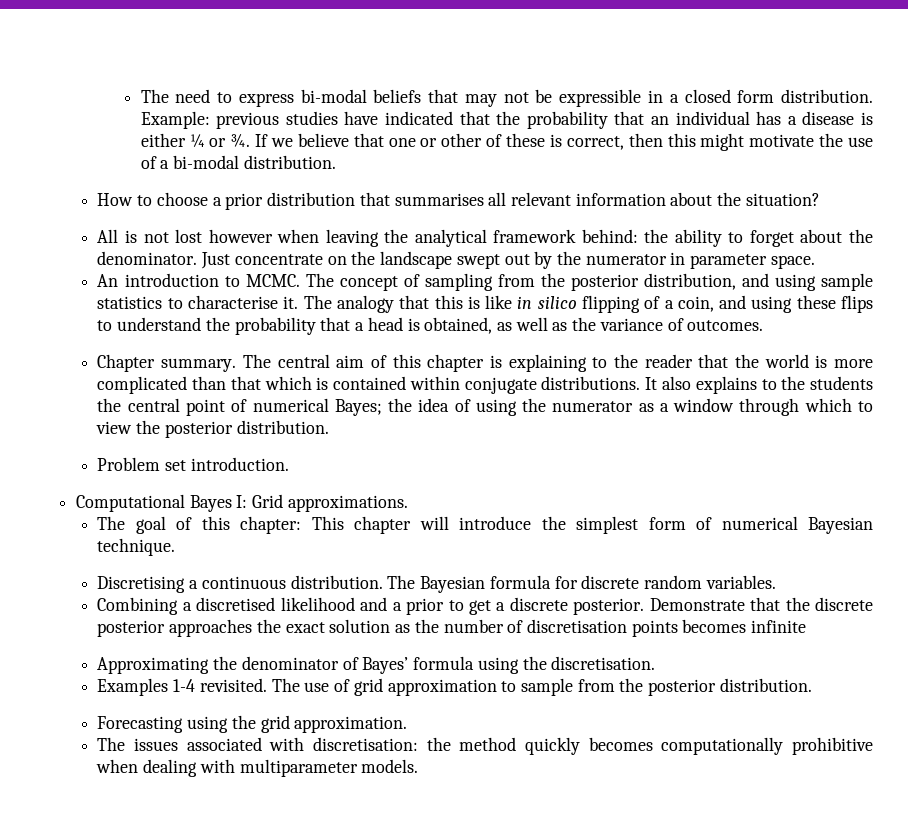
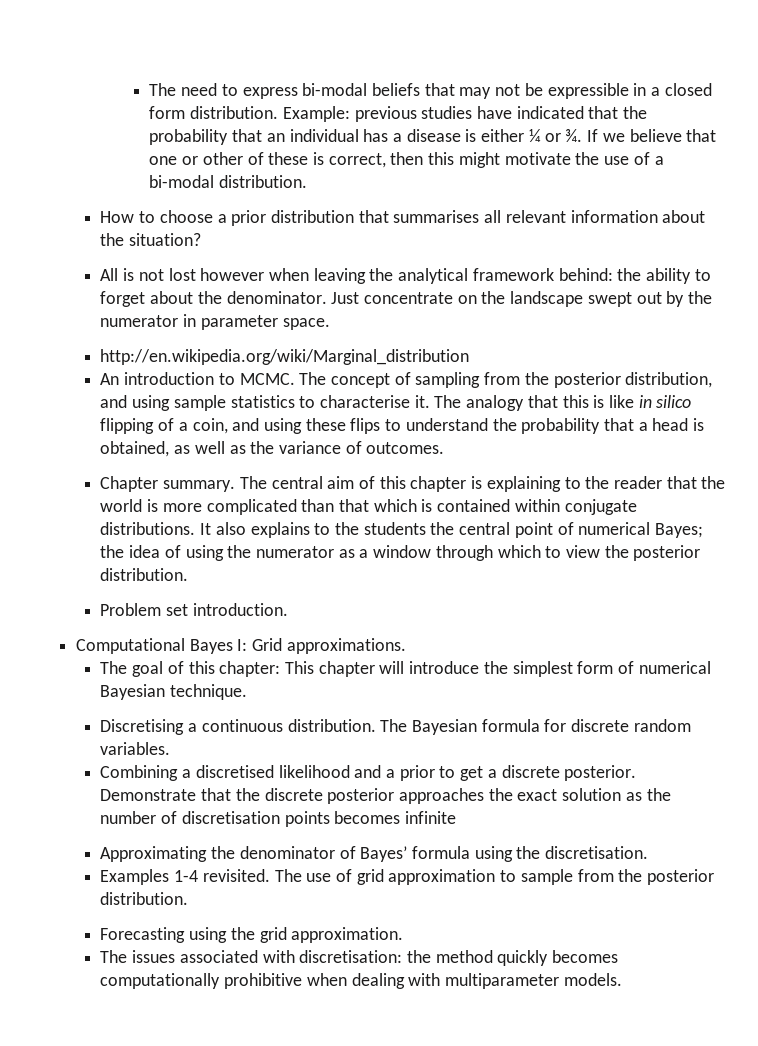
+ http://en.wikipedia.org/wiki/Marginal_distribution

